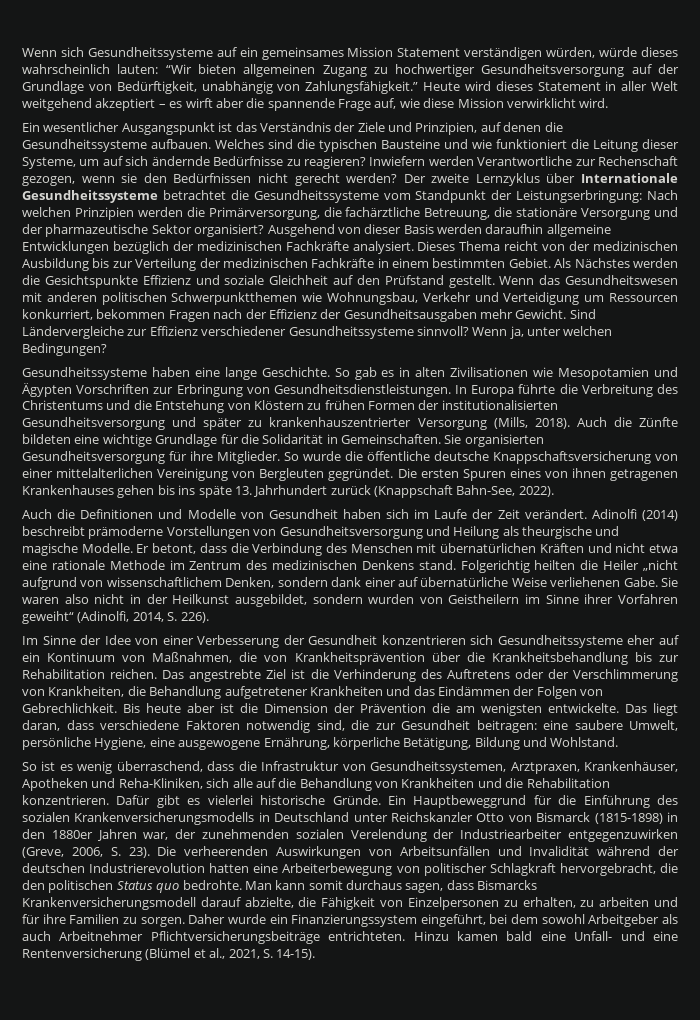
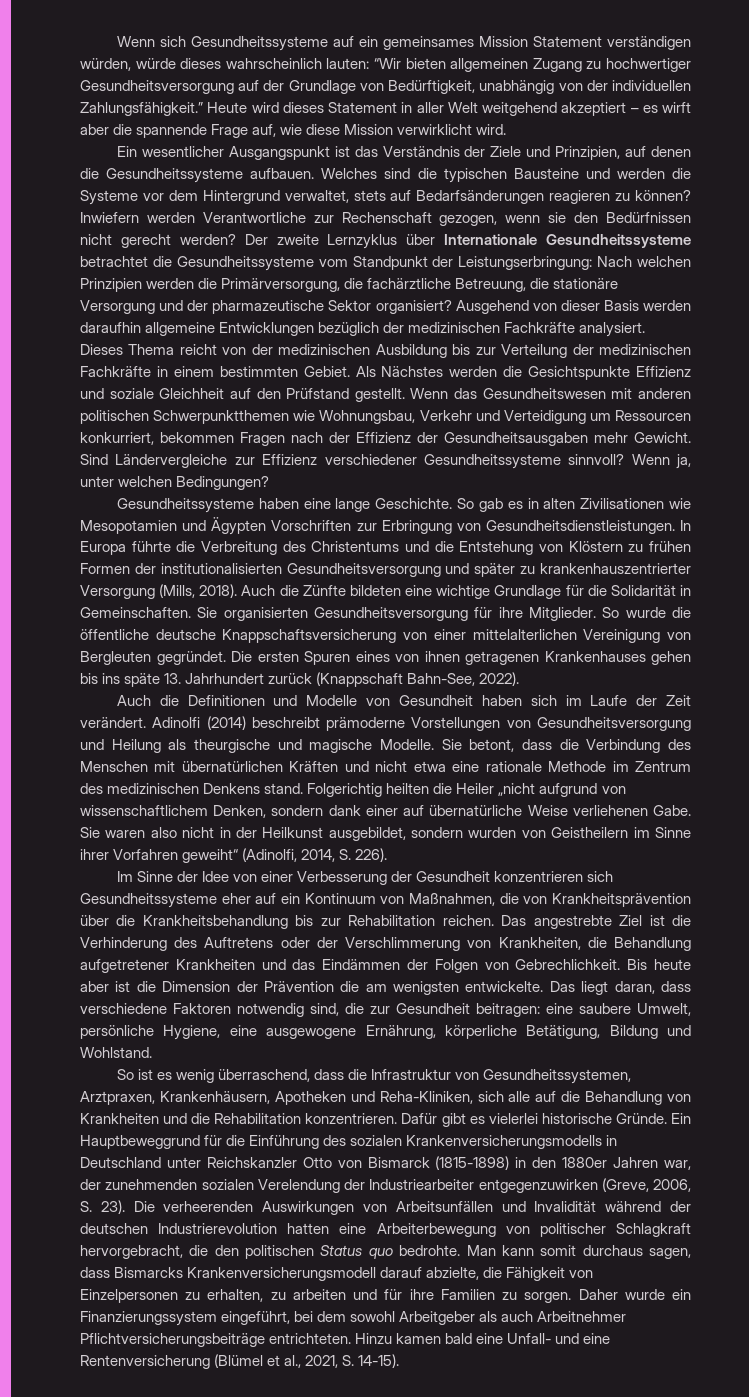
- Wenn sich Gesundheitssysteme auf ein gemeinsames Mission Statement verständigen würden, würde dieses wahrscheinlich lauten: “Wir bieten allgemeinen Zugang zu hochwertiger Gesundheitsversorgung auf der Grundlage von Bedürftigkeit, unabhängig von Zahlungsfähigkeit.”
+ Wenn sich Gesundheitssysteme auf ein gemeinsames Mission Statement verständigen würden, würde dieses wahrscheinlich lauten: “Wir bieten allgemeinen Zugang zu hochwertiger Gesundheitsversorgung auf der Grundlage von Bedürftigkeit, unabhängig von der individuellen Zahlungsfähigkeit.”
- Welches sind die typischen Bausteine und wie funktioniert die Leitung dieser Systeme, um auf sich ändernde Bedürfnisse zu reagieren?
+ Welches sind die typischen Bausteine und werden die Systeme vor dem Hintergrund verwaltet, stets auf Bedarfsänderungen reagieren zu können?
- Er betont, dass die Verbindung des Menschen mit übernatürlichen Kräften und nicht etwa eine rationale Methode im Zentrum des medizinischen Denkens stand.
+ Sie betont, dass die Verbindung des Menschen mit übernatürlichen Kräften und nicht etwa eine rationale Methode im Zentrum des medizinischen Denkens stand.
- So ist es wenig überraschend, dass die Infrastruktur von Gesundheitssystemen, Arztpraxen, Krankenhäuser, Apotheken und Reha-Kliniken, sich alle auf die Behandlung von Krankheiten und die Rehabilitation konzentrieren.
+ So ist es wenig überraschend, dass die Infrastruktur von Gesundheitssystemen, Arztpraxen, Krankenhäusern, Apotheken und Reha-Kliniken, sich alle auf die Behandlung von Krankheiten und die Rehabilitation konzentrieren.

